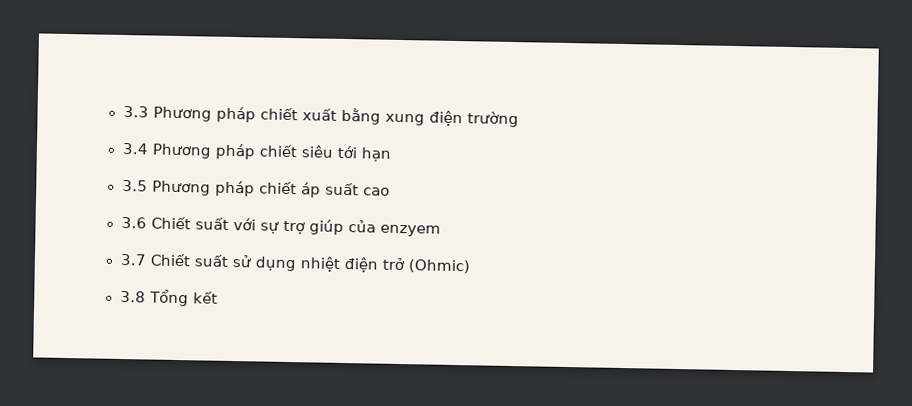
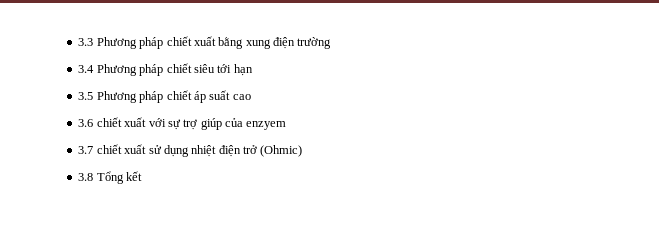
- 3.6 Chiết suất với sự trợ giúp của enzyem
+ 3.6 chiết xuất với sự trợ giúp của enzyem
- 3.7 Chiết suất sử dụng nhiệt điện trở (Ohmic)
+ 3.7 chiết xuất sử dụng nhiệt điện trở (Ohmic)

